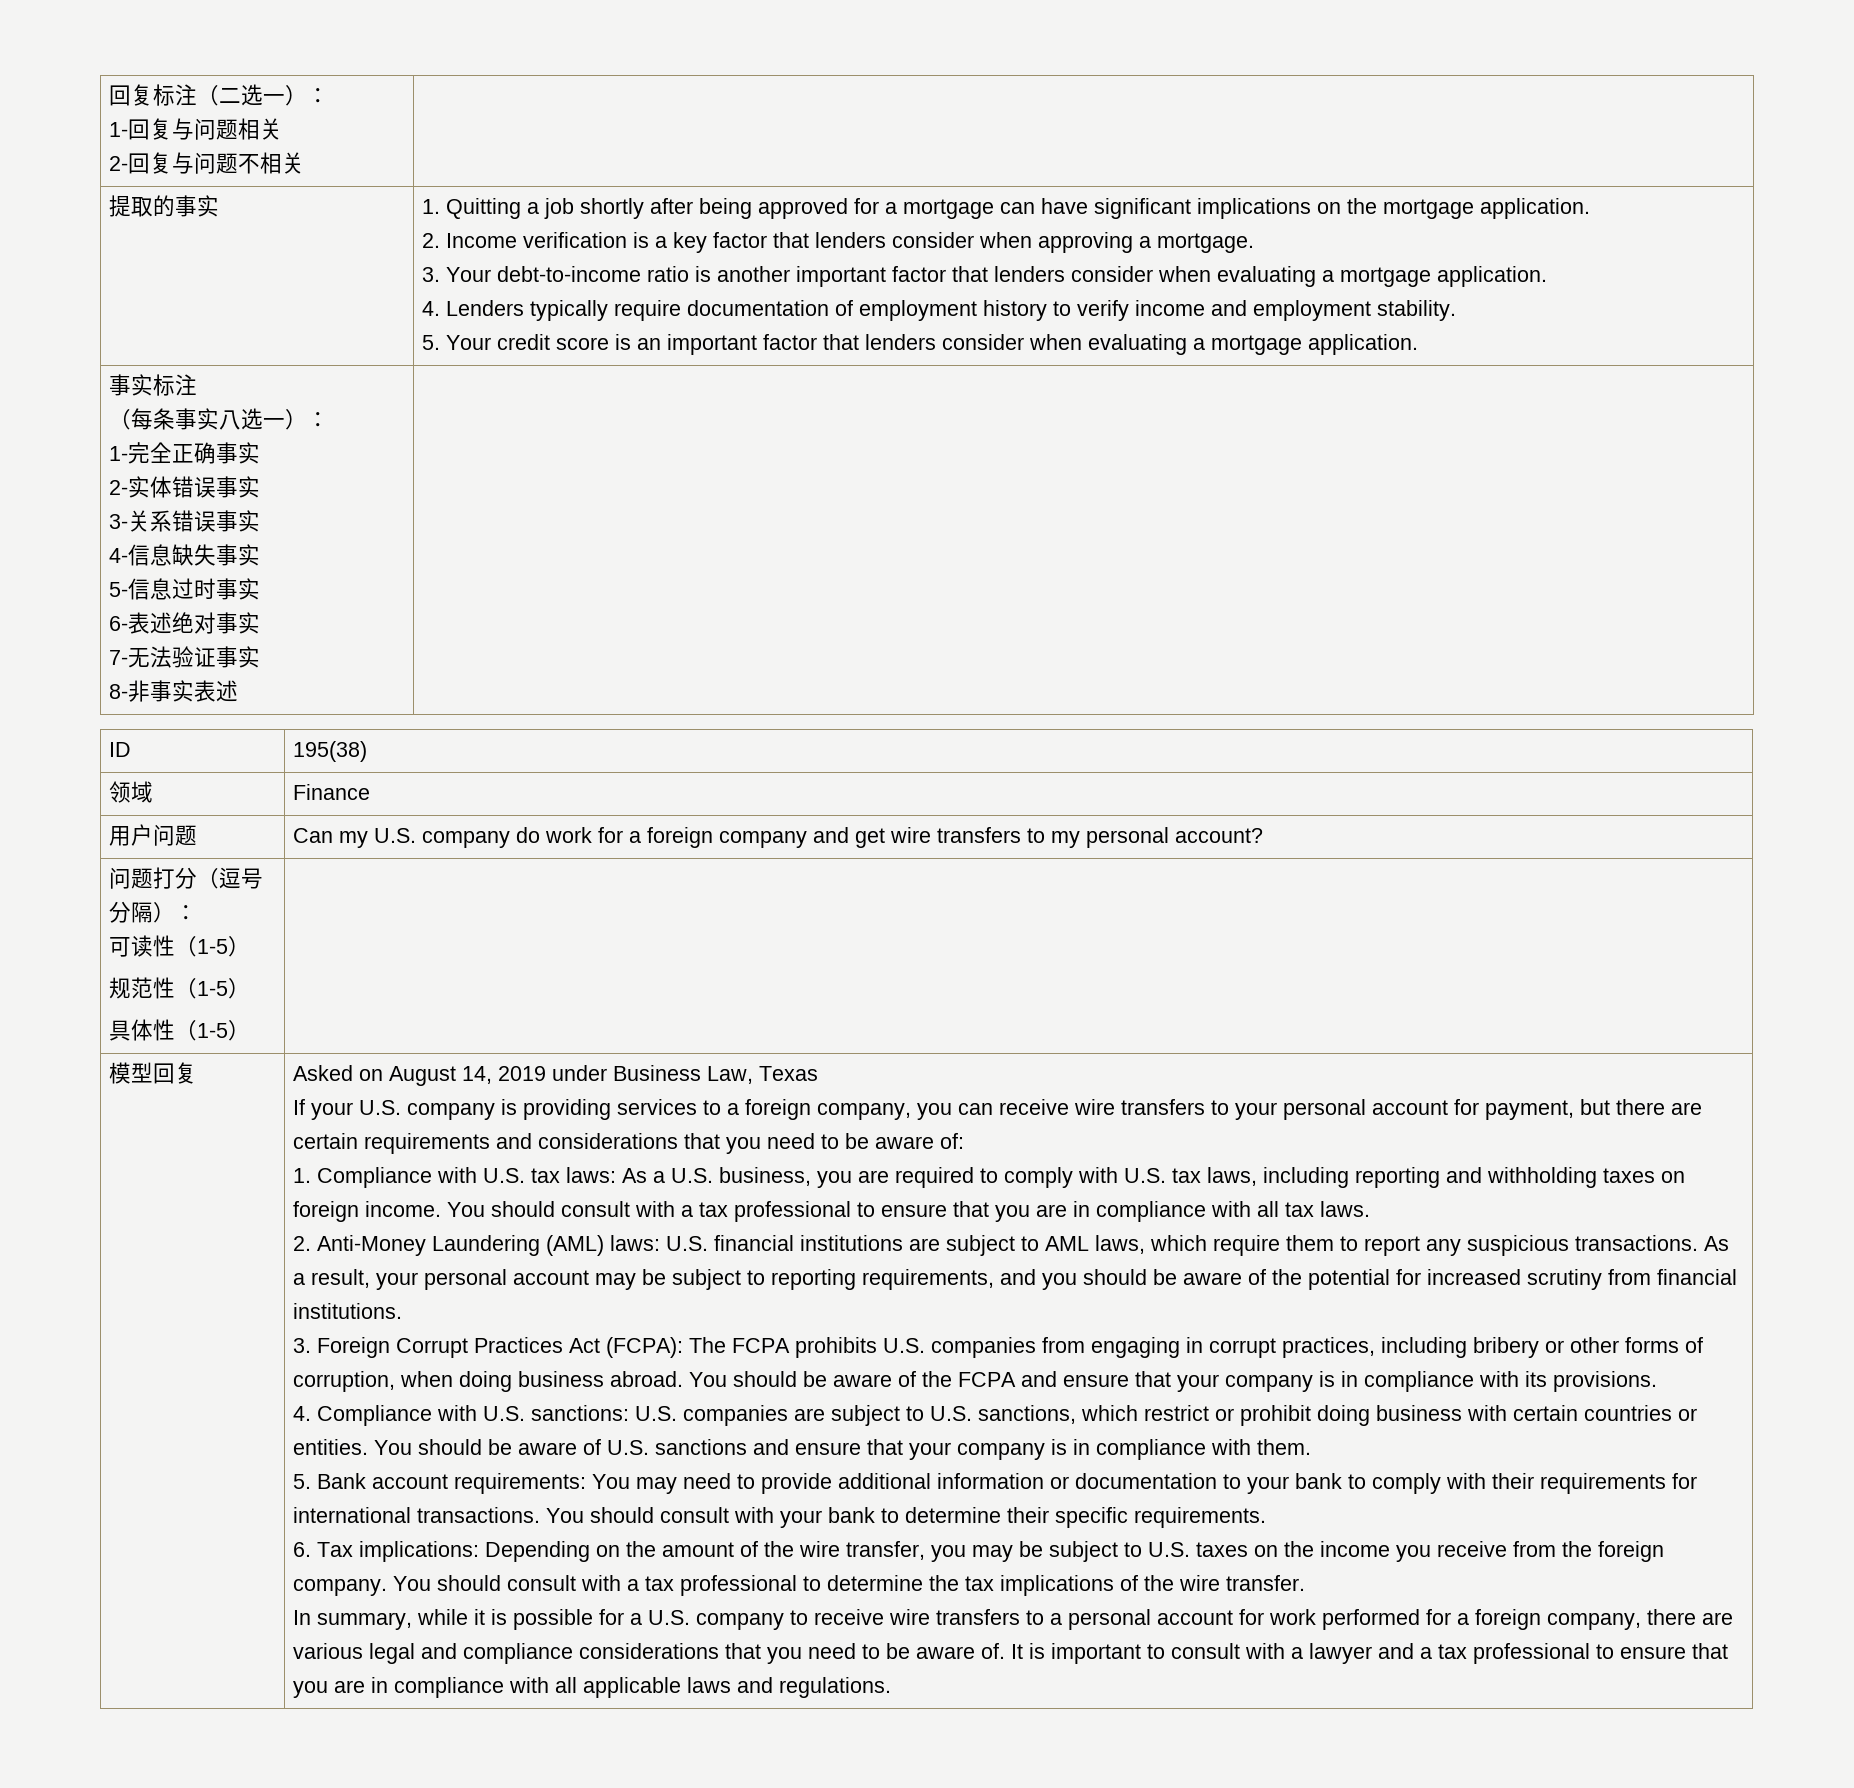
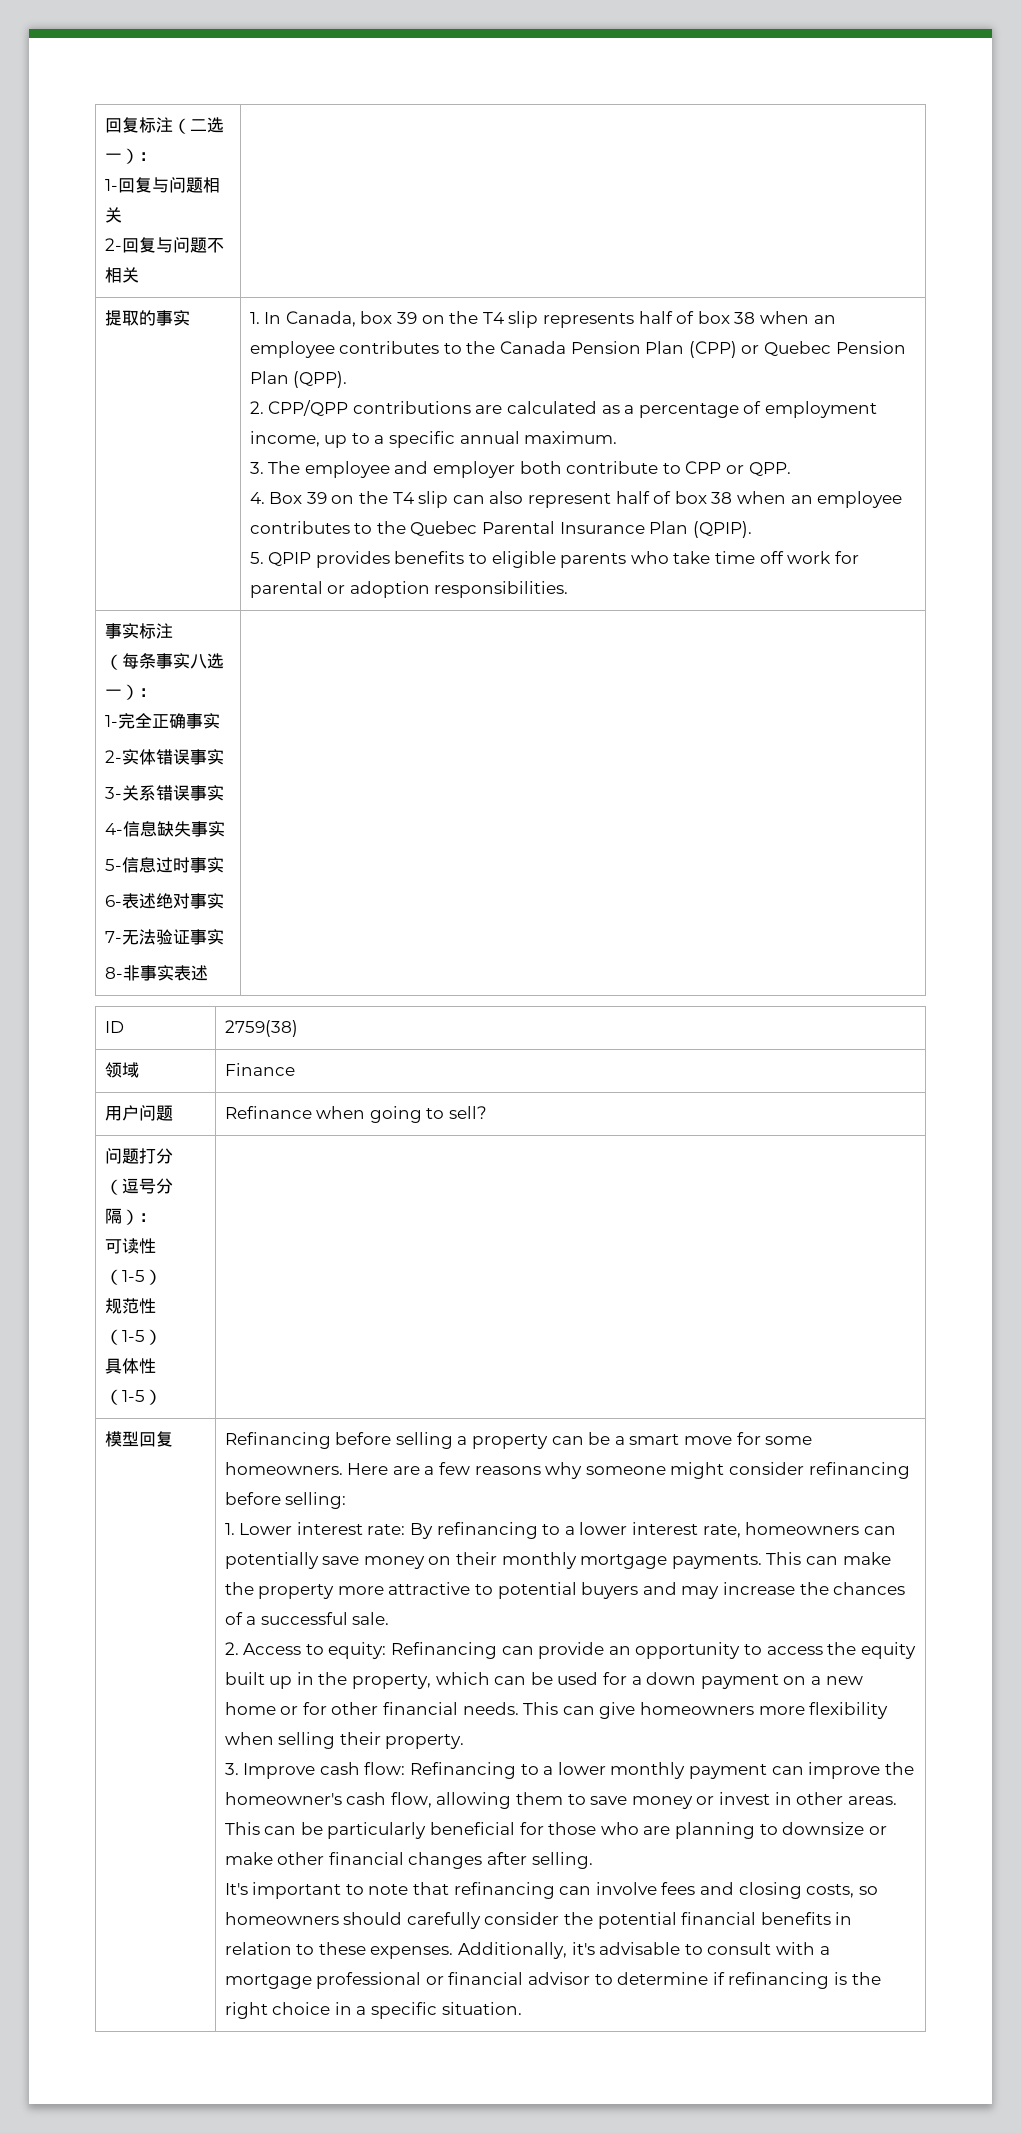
- 1. Quitting a job shortly after being approved for a mortgage can have significant implications on the mortgage application.
- 2. Income verification is a key factor that lenders consider when approving a mortgage.
- 3. Your debt-to-income ratio is another important factor that lenders consider when evaluating a mortgage application.
- 4. Lenders typically require documentation of employment history to verify income and employment stability.
- 5. Your credit score is an important factor that lenders consider when evaluating a mortgage application.
+ 1. In Canada, box 39 on the T4 slip represents half of box 38 when an employee contributes to the Canada Pension Plan (CPP) or Quebec Pension Plan (QPP).
+ 2. CPP/QPP contributions are calculated as a percentage of employment income, up to a specific annual maximum.
+ 3. The employee and employer both contribute to CPP or QPP.
+ 4. Box 39 on the T4 slip can also represent half of box 38 when an employee contributes to the Quebec Parental Insurance Plan (QPIP).
+ 5. QPIP provides benefits to eligible parents who take time off work for parental or adoption responsibilities.
- ID | 195(38)
+ ID | 2759(38)
- 用户问题 | Can my U.S. company do work for a foreign company and get wire transfers to my personal account?
+ 用户问题 | Refinance when going to sell?
- Asked on August 14, 2019 under Business Law, Texas
- If your U.S. company is providing services to a foreign company, you can receive wire transfers to your personal account for payment, but there are certain requirements and considerations that you need to be aware of:
- 1. Compliance with U.S. tax laws: As a U.S. business, you are required to comply with U.S. tax laws, including reporting and withholding taxes on foreign income. You should consult with a tax professional to ensure that you are in compliance with all tax laws.
- 2. Anti-Money Laundering (AML) laws: U.S. financial institutions are subject to AML laws, which require them to report any suspicious transactions. As a result, your personal account may be subject to reporting requirements, and you should be aware of the potential for increased scrutiny from financial institutions.
- 3. Foreign Corrupt Practices Act (FCPA): The FCPA prohibits U.S. companies from engaging in corrupt practices, including bribery or other forms of corruption, when doing business abroad. You should be aware of the FCPA and ensure that your company is in compliance with its provisions.
- 4. Compliance with U.S. sanctions: U.S. companies are subject to U.S. sanctions, which restrict or prohibit doing business with certain countries or entities. You should be aware of U.S. sanctions and ensure that your company is in compliance with them.
- 5. Bank account requirements: You may need to provide additional information or documentation to your bank to comply with their requirements for international transactions. You should consult with your bank to determine their specific requirements.
- 6. Tax implications: Depending on the amount of the wire transfer, you may be subject to U.S. taxes on the income you receive from the foreign company. You should consult with a tax professional to determine the tax implications of the wire transfer.
- In summary, while it is possible for a U.S. company to receive wire transfers to a personal account for work performed for a foreign company, there are various legal and compliance considerations that you need to be aware of. It is important to consult with a lawyer and a tax professional to ensure that you are in compliance with all applicable laws and regulations.
+ Refinancing before selling a property can be a smart move for some homeowners. Here are a few reasons why someone might consider refinancing before selling:
+ 1. Lower interest rate: By refinancing to a lower interest rate, homeowners can potentially save money on their monthly mortgage payments. This can make the property more attractive to potential buyers and may increase the chances of a successful sale.
+ 2. Access to equity: Refinancing can provide an opportunity to access the equity built up in the property, which can be used for a down payment on a new home or for other financial needs. This can give homeowners more flexibility when selling their property.
+ 3. Improve cash flow: Refinancing to a lower monthly payment can improve the homeowner's cash flow, allowing them to save money or invest in other areas. This can be particularly beneficial for those who are planning to downsize or make other financial changes after selling.
+ It's important to note that refinancing can involve fees and closing costs, so homeowners should carefully consider the potential financial benefits in relation to these expenses. Additionally, it's advisable to consult with a mortgage professional or financial advisor to determine if refinancing is the right choice in a specific situation.

